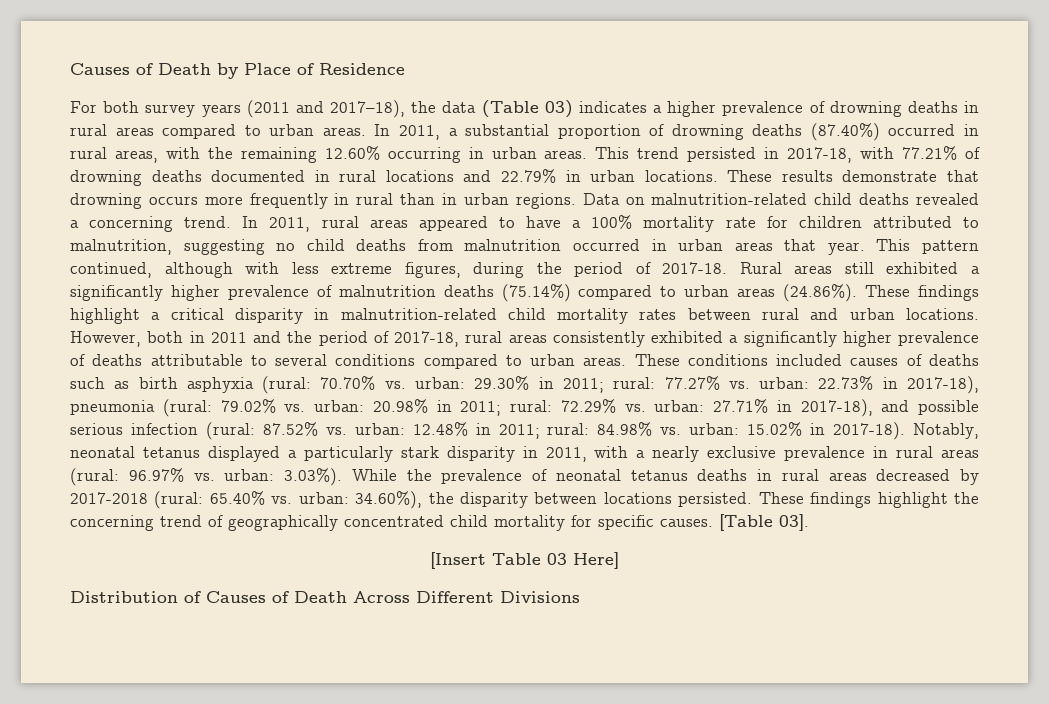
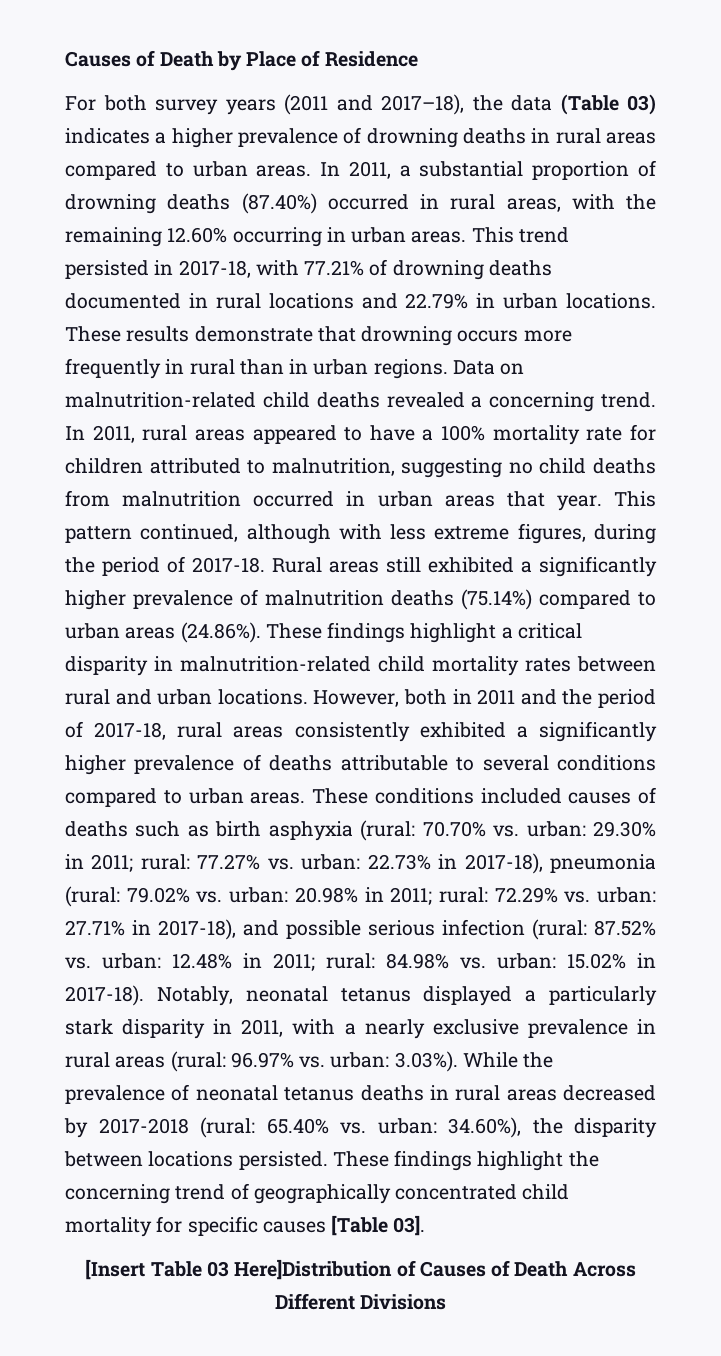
- These findings highlight the concerning trend of geographically concentrated child mortality for specific causes. [Table 03].
+ These findings highlight the concerning trend of geographically concentrated child mortality for specific causes [Table 03].
- [Insert Table 03 Here]
- Distribution of Causes of Death Across Different Divisions
+ [Insert Table 03 Here]Distribution of Causes of Death Across Different Divisions

